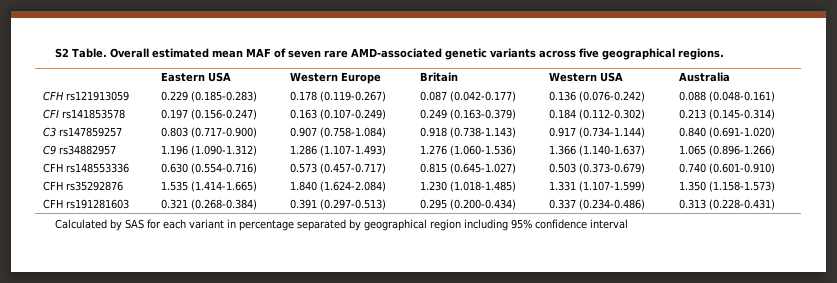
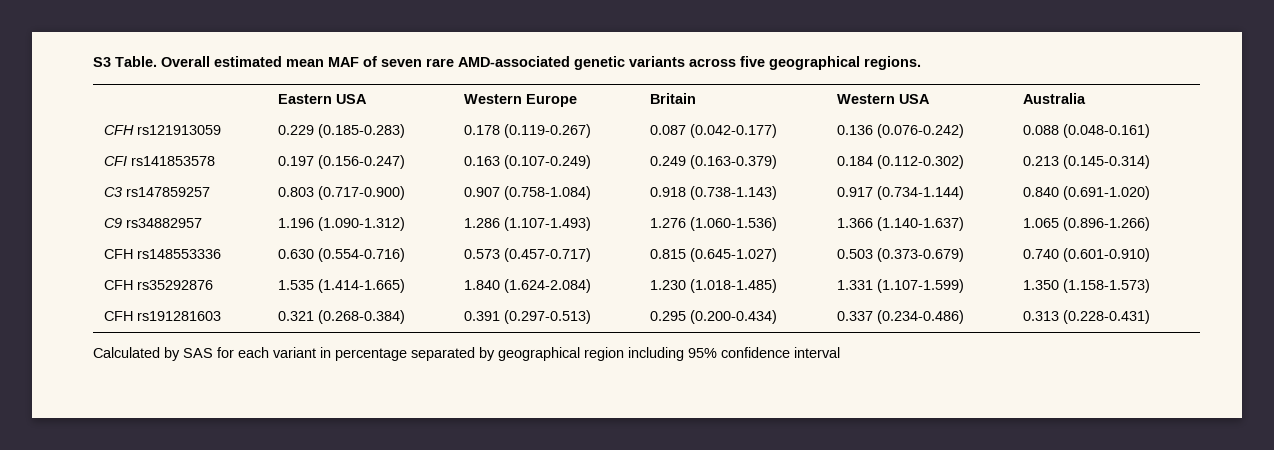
- S2 Table.
+ S3 Table.

